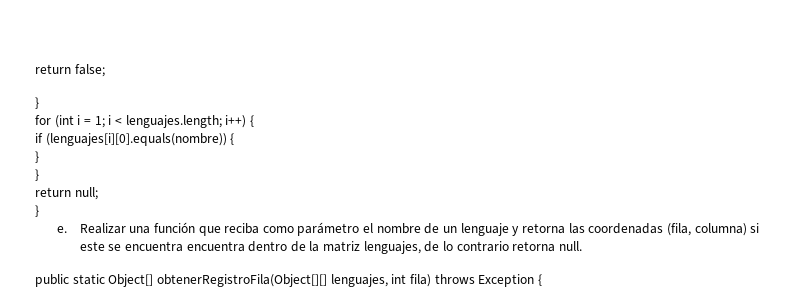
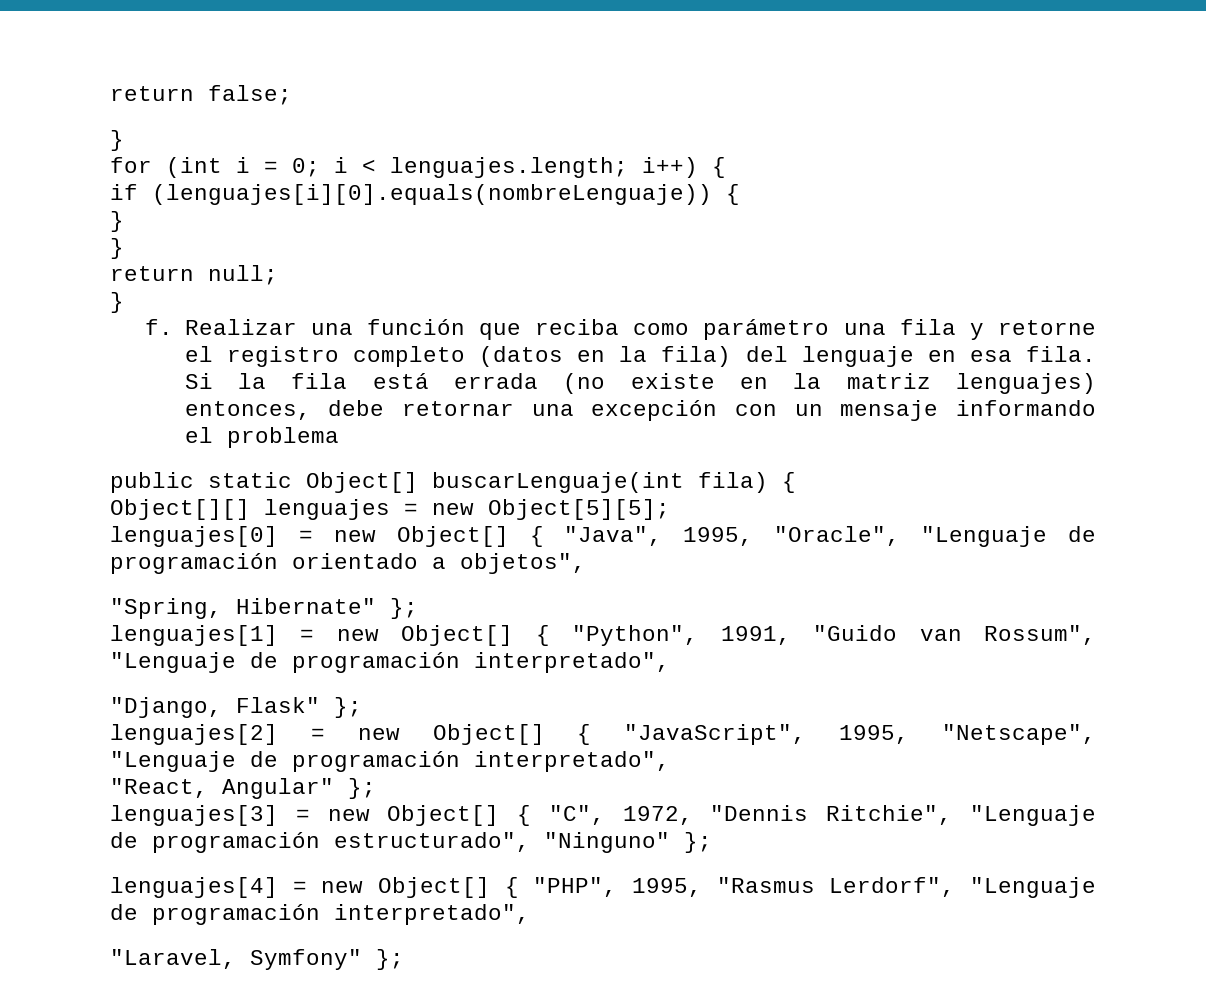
- for (int i = 1; i < lenguajes.length; i++) {
+ for (int i = 0; i < lenguajes.length; i++) {
- if (lenguajes[i][0].equals(nombre)) {
+ if (lenguajes[i][0].equals(nombreLenguaje)) {
- e.
+ f.
- Realizar una función que reciba como parámetro el nombre de un lenguaje y retorna las coordenadas (fila, columna) si este se encuentra encuentra dentro de la matriz lenguajes, de lo contrario retorna null.
- public static Object[] obtenerRegistroFila(Object[][] lenguajes, int fila) throws Exception {
+ Realizar una función que reciba como parámetro una fila y retorne el registro completo (datos en la fila) del lenguaje en esa fila. Si la fila está errada (no existe en la matriz lenguajes) entonces, debe retornar una excepción con un mensaje informando el problema
+ public static Object[] buscarLenguaje(int fila) {
+ Object[][] lenguajes = new Object[5][5];
+ lenguajes[0] = new Object[] { "Java", 1995, "Oracle", "Lenguaje de programación orientado a objetos",
+ "Spring, Hibernate" };
+ lenguajes[1] = new Object[] { "Python", 1991, "Guido van Rossum", "Lenguaje de programación interpretado",
+ "Django, Flask" };
+ lenguajes[2] = new Object[] { "JavaScript", 1995, "Netscape", "Lenguaje de programación interpretado",
+ "React, Angular" };
+ lenguajes[3] = new Object[] { "C", 1972, "Dennis Ritchie", "Lenguaje de programación estructurado", "Ninguno" };
+ lenguajes[4] = new Object[] { "PHP", 1995, "Rasmus Lerdorf", "Lenguaje de programación interpretado",
+ "Laravel, Symfony" };

